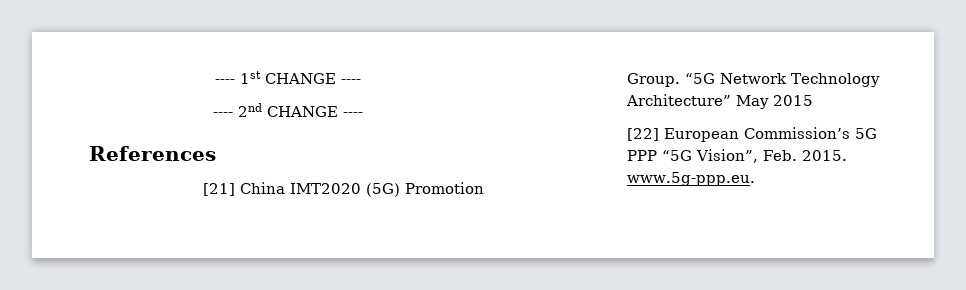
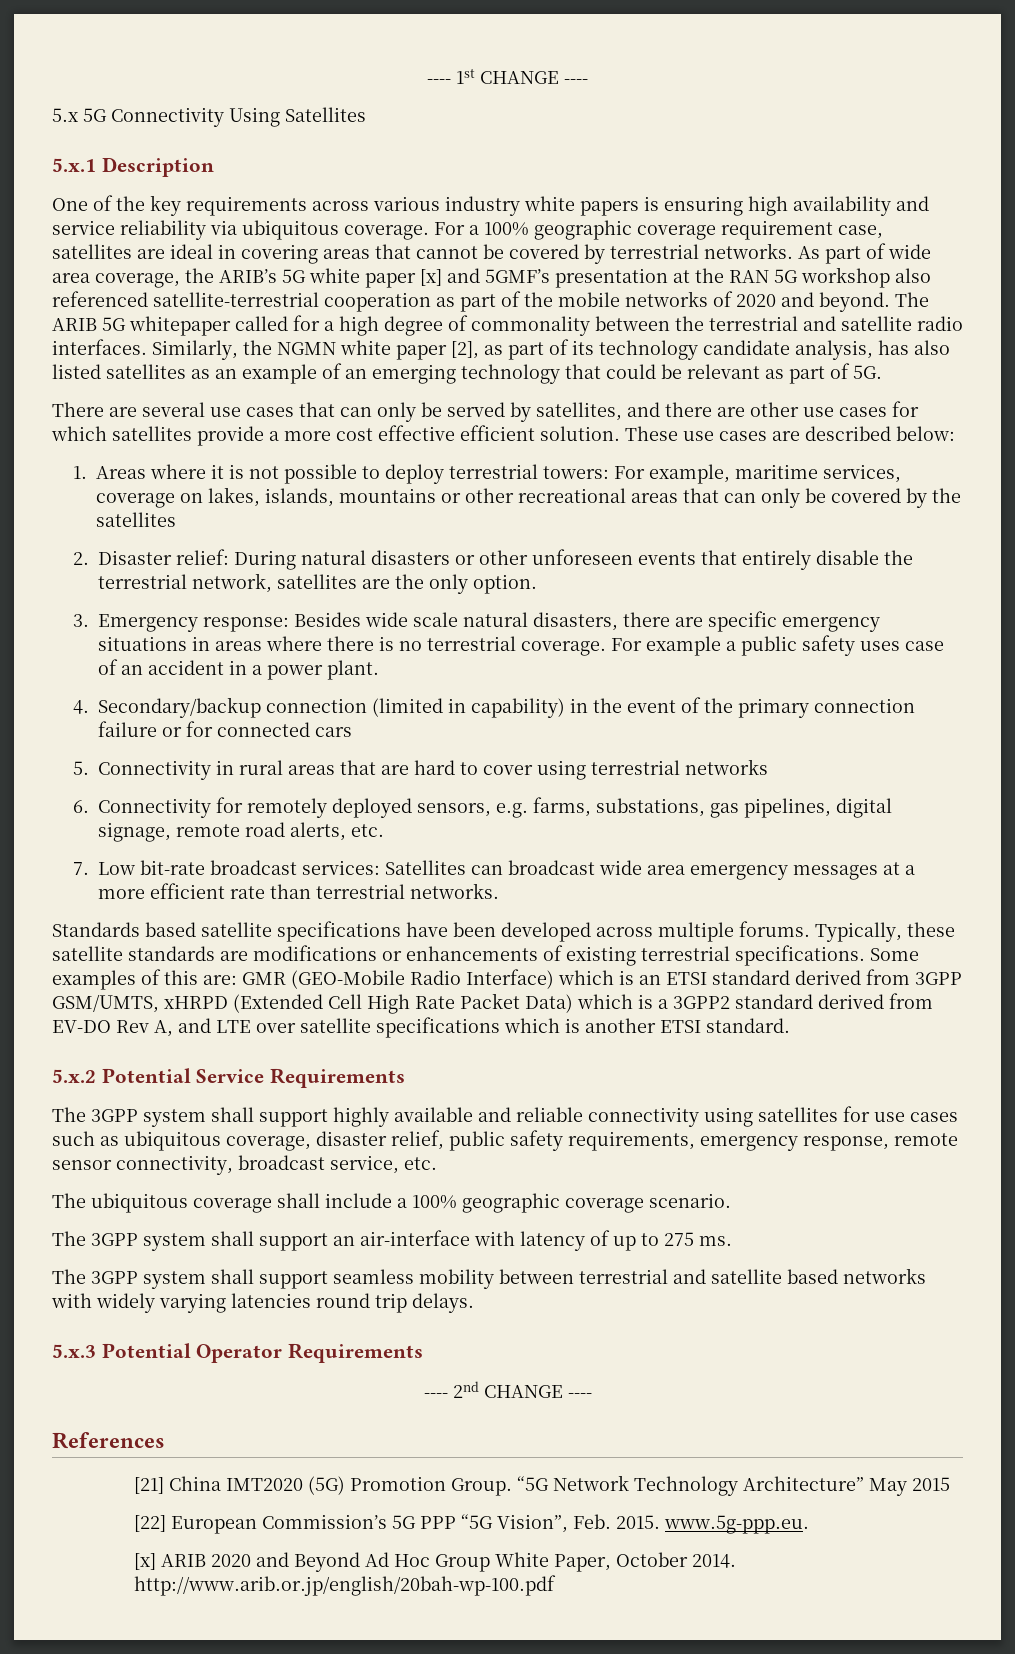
+ 5.x 5G Connectivity Using Satellites
+ 5.x.1 Description
+ One of the key requirements across various industry white papers is ensuring high availability and service reliability via ubiquitous coverage. For a 100% geographic coverage requirement case, satellites are ideal in covering areas that cannot be covered by terrestrial networks. As part of wide area coverage, the ARIB’s 5G white paper [x] and 5GMF’s presentation at the RAN 5G workshop also referenced satellite-terrestrial cooperation as part of the mobile networks of 2020 and beyond. The ARIB 5G whitepaper called for a high degree of commonality between the terrestrial and satellite radio interfaces. Similarly, the NGMN white paper [2], as part of its technology candidate analysis, has also listed satellites as an example of an emerging technology that could be relevant as part of 5G.
+ There are several use cases that can only be served by satellites, and there are other use cases for which satellites provide a more cost effective efficient solution. These use cases are described below:
+ 1. Areas where it is not possible to deploy terrestrial towers: For example, maritime services, coverage on lakes, islands, mountains or other recreational areas that can only be covered by the satellites
+ 2. Disaster relief: During natural disasters or other unforeseen events that entirely disable the terrestrial network, satellites are the only option.
+ 3. Emergency response: Besides wide scale natural disasters, there are specific emergency situations in areas where there is no terrestrial coverage. For example a public safety uses case of an accident in a power plant.
+ 4. Secondary/backup connection (limited in capability) in the event of the primary connection failure or for connected cars
+ 5. Connectivity in rural areas that are hard to cover using terrestrial networks
+ 6. Connectivity for remotely deployed sensors, e.g. farms, substations, gas pipelines, digital signage, remote road alerts, etc.
+ 7. Low bit-rate broadcast services: Satellites can broadcast wide area emergency messages at a more efficient rate than terrestrial networks.
+ Standards based satellite specifications have been developed across multiple forums. Typically, these satellite standards are modifications or enhancements of existing terrestrial specifications. Some examples of this are: GMR (GEO-Mobile Radio Interface) which is an ETSI standard derived from 3GPP GSM/UMTS, xHRPD (Extended Cell High Rate Packet Data) which is a 3GPP2 standard derived from EV-DO Rev A, and LTE over satellite specifications which is another ETSI standard.
+ 5.x.2 Potential Service Requirements
+ The 3GPP system shall support highly available and reliable connectivity using satellites for use cases such as ubiquitous coverage, disaster relief, public safety requirements, emergency response, remote sensor connectivity, broadcast service, etc.
+ The ubiquitous coverage shall include a 100% geographic coverage scenario.
+ The 3GPP system shall support an air-interface with latency of up to 275 ms.
+ The 3GPP system shall support seamless mobility between terrestrial and satellite based networks with widely varying latencies round trip delays.
+ 5.x.3 Potential Operator Requirements
+ [x] ARIB 2020 and Beyond Ad Hoc Group White Paper, October 2014. http://www.arib.or.jp/english/20bah-wp-100.pdf

